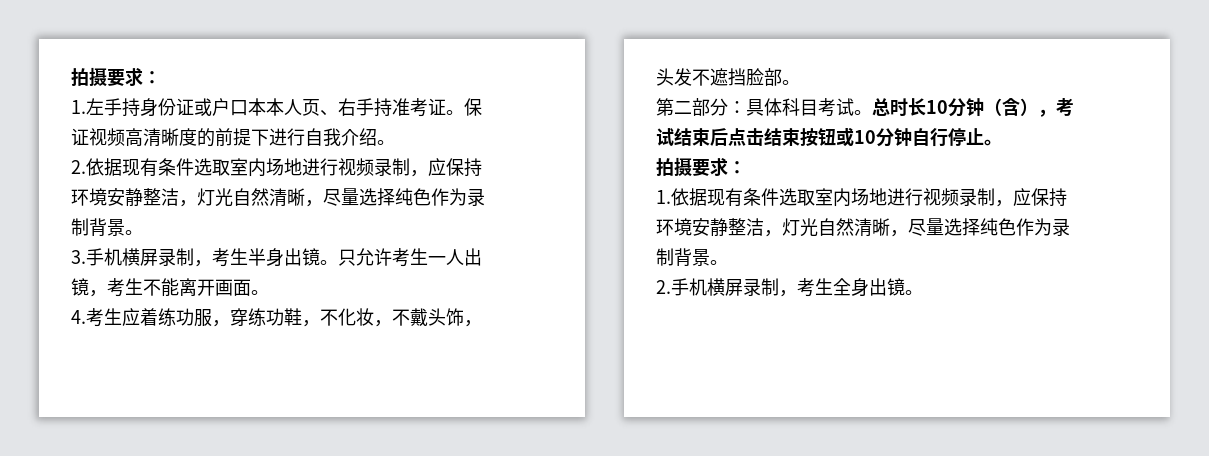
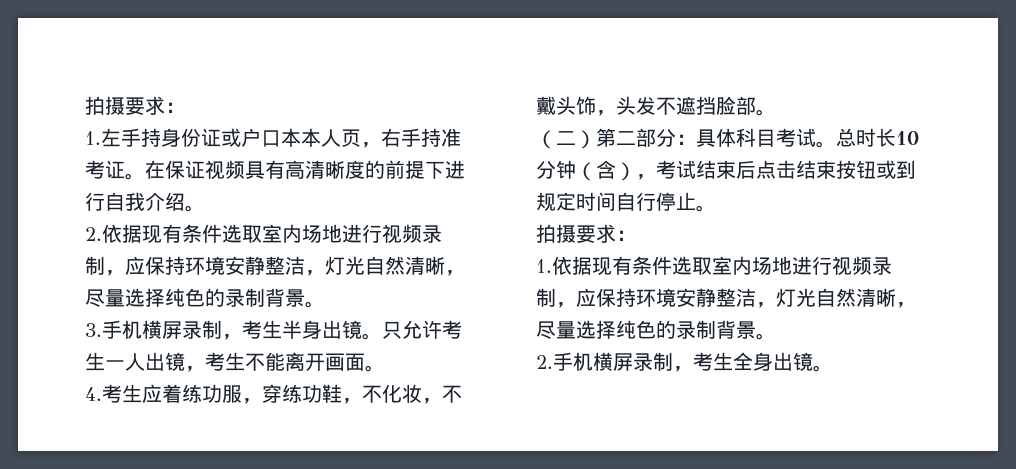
- 1.左手持身份证或户口本本人页、右手持准考证。
+ 1.左手持身份证或户口本本人页，右手持准考证。
- 保证视频高清晰度的前提下进行自我介绍。
+ 在保证视频具有高清晰度的前提下进行自我介绍。
- 2.依据现有条件选取室内场地进行视频录制，应保持环境安静整洁，灯光自然清晰，尽量选择纯色作为录制背景。
+ 2.依据现有条件选取室内场地进行视频录制，应保持环境安静整洁，灯光自然清晰，尽量选择纯色的录制背景。
- 第二部分：具体科目考试。
+ （二）第二部分：具体科目考试。
- 总时长10分钟（含），考试结束后点击结束按钮或10分钟自行停止。
+ 总时长10分钟（含），考试结束后点击结束按钮或到规定时间自行停止。
- 1.依据现有条件选取室内场地进行视频录制，应保持环境安静整洁，灯光自然清晰，尽量选择纯色作为录制背景。
+ 1.依据现有条件选取室内场地进行视频录制，应保持环境安静整洁，灯光自然清晰，尽量选择纯色的录制背景。

